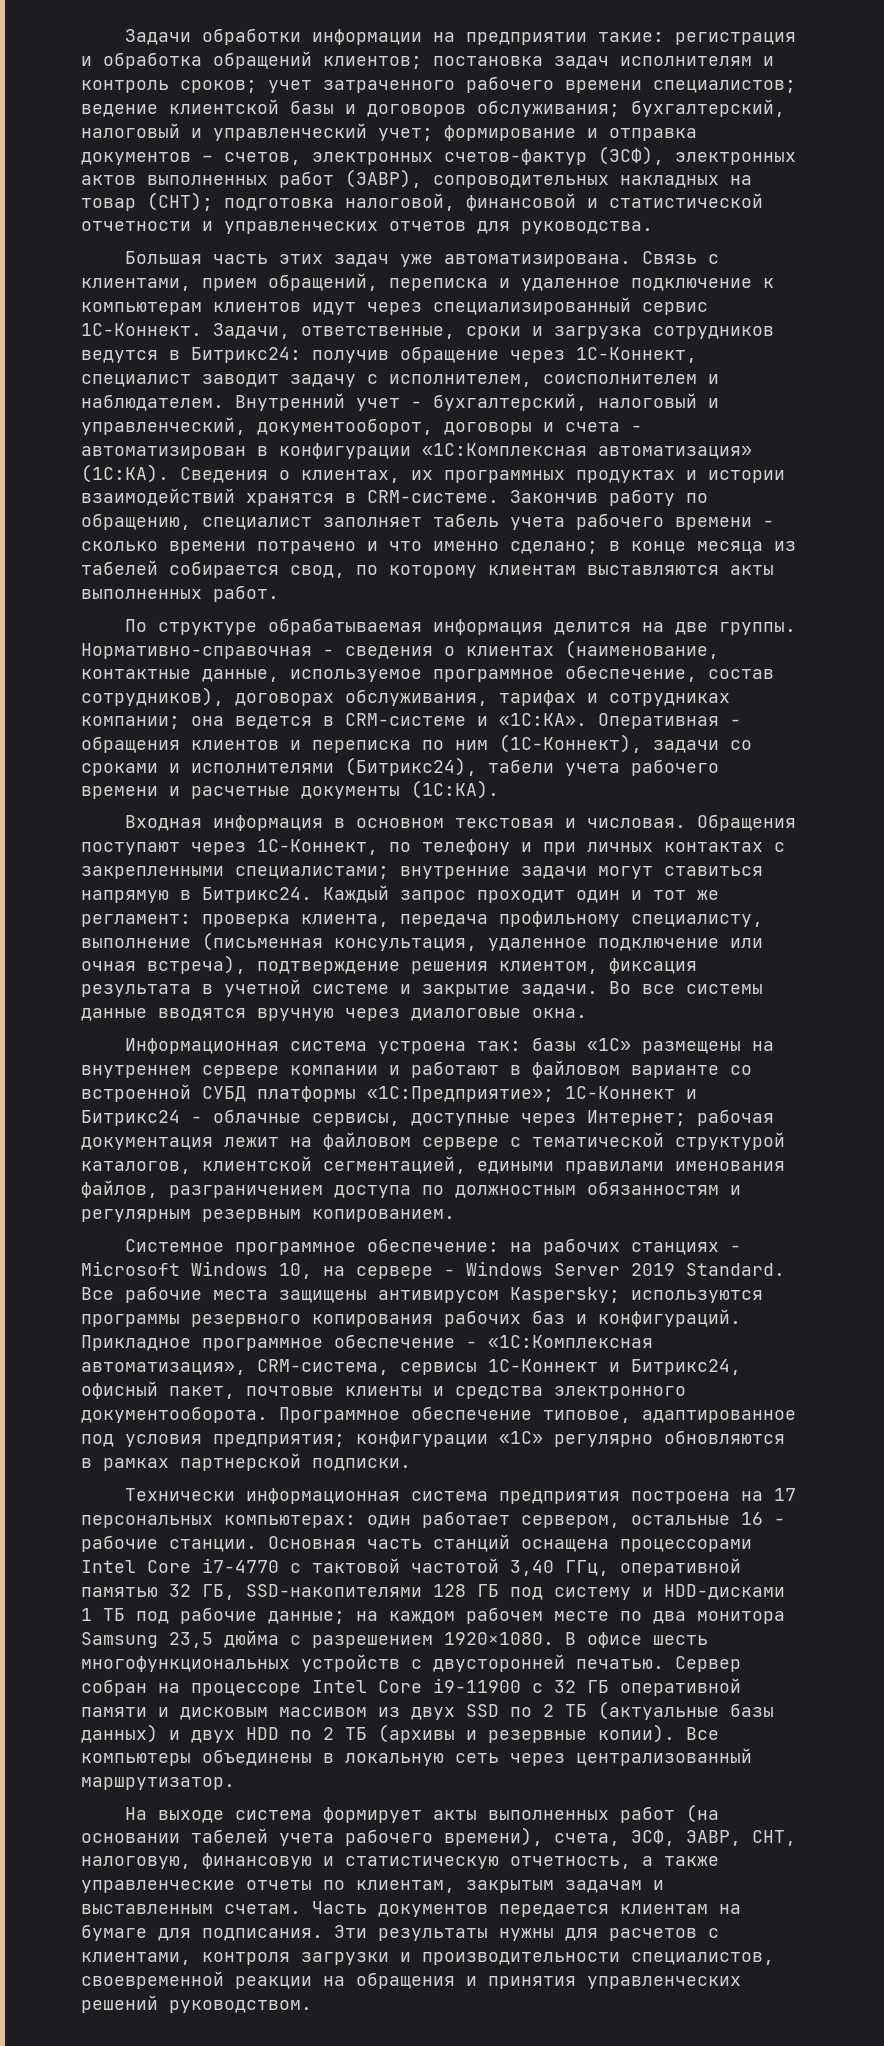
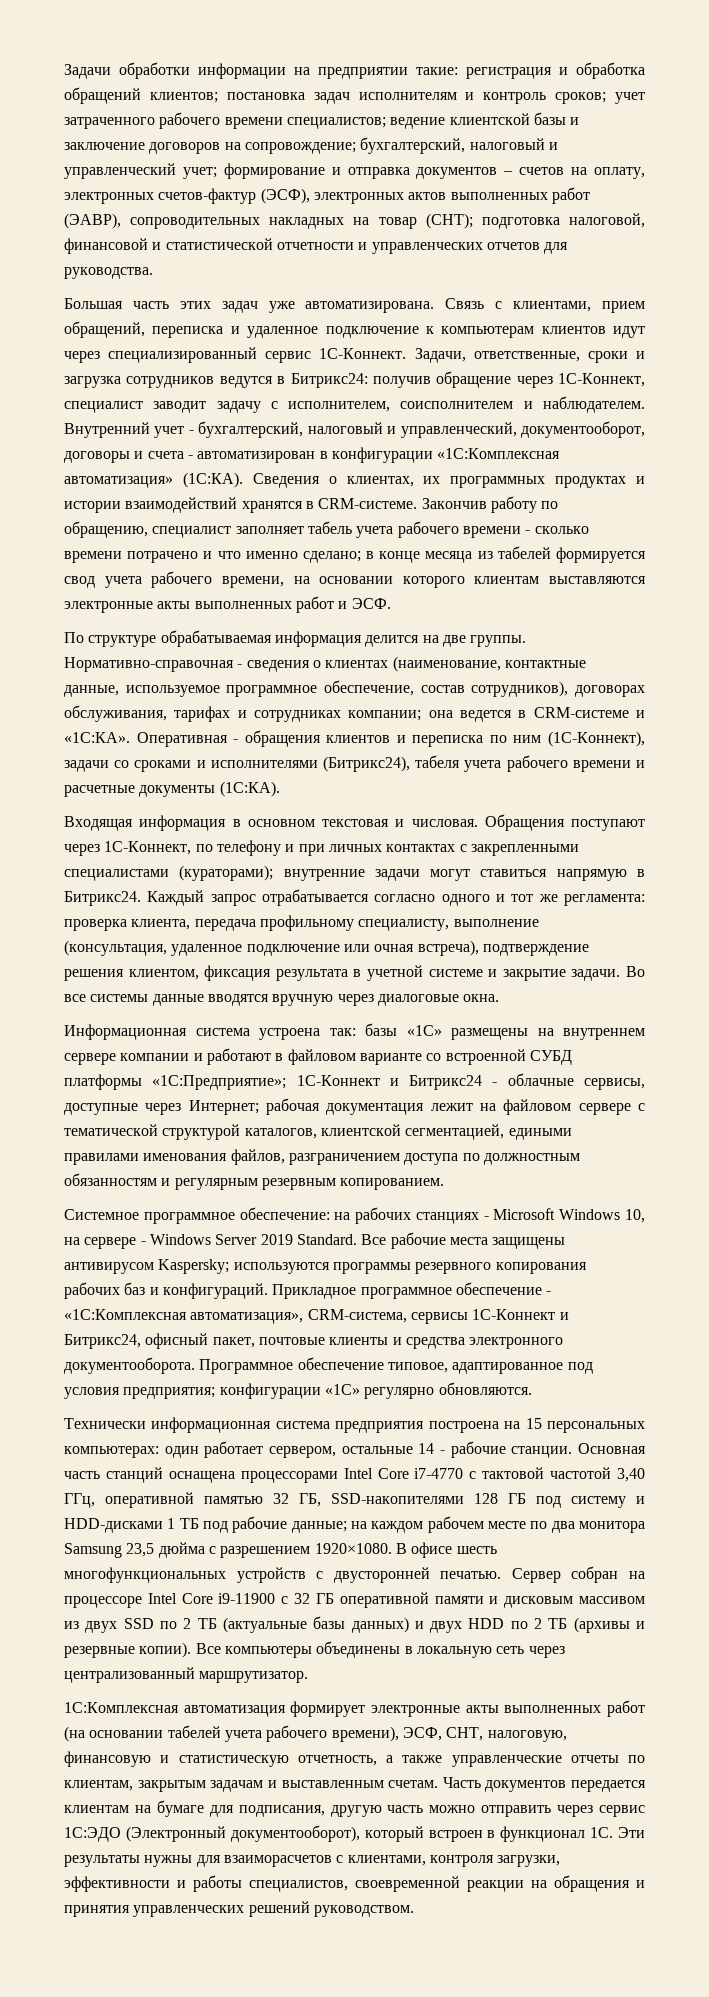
- Задачи обработки информации на предприятии такие: регистрация и обработка обращений клиентов; постановка задач исполнителям и контроль сроков; учет затраченного рабочего времени специалистов; ведение клиентской базы и договоров обслуживания; бухгалтерский, налоговый и управленческий учет; формирование и отправка документов – счетов, электронных счетов-фактур (ЭСФ), электронных актов выполненных работ (ЭАВР), сопроводительных накладных на товар (СНТ); подготовка налоговой, финансовой и статистической отчетности и управленческих отчетов для руководства.
+ Задачи обработки информации на предприятии такие: регистрация и обработка обращений клиентов; постановка задач исполнителям и контроль сроков; учет затраченного рабочего времени специалистов; ведение клиентской базы и заключение договоров на сопровождение; бухгалтерский, налоговый и управленческий учет; формирование и отправка документов – счетов на оплату, электронных счетов-фактур (ЭСФ), электронных актов выполненных работ (ЭАВР), сопроводительных накладных на товар (СНТ); подготовка налоговой, финансовой и статистической отчетности и управленческих отчетов для руководства.
- Закончив работу по обращению, специалист заполняет табель учета рабочего времени - сколько времени потрачено и что именно сделано; в конце месяца из табелей собирается свод, по которому клиентам выставляются акты выполненных работ.
+ Закончив работу по обращению, специалист заполняет табель учета рабочего времени - сколько времени потрачено и что именно сделано; в конце месяца из табелей формируется свод учета рабочего времени, на основании которого клиентам выставляются электронные акты выполненных работ и ЭСФ.
- Оперативная - обращения клиентов и переписка по ним (1С-Коннект), задачи со сроками и исполнителями (Битрикс24), табели учета рабочего времени и расчетные документы (1С:КА).
+ Оперативная - обращения клиентов и переписка по ним (1С-Коннект), задачи со сроками и исполнителями (Битрикс24), табеля учета рабочего времени и расчетные документы (1С:КА).
- Входная информация в основном текстовая и числовая.
+ Входящая информация в основном текстовая и числовая.
- Обращения поступают через 1С-Коннект, по телефону и при личных контактах с закрепленными специалистами; внутренние задачи могут ставиться напрямую в Битрикс24.
+ Обращения поступают через 1С-Коннект, по телефону и при личных контактах с закрепленными специалистами (кураторами); внутренние задачи могут ставиться напрямую в Битрикс24.
- Каждый запрос проходит один и тот же регламент: проверка клиента, передача профильному специалисту, выполнение (письменная консультация, удаленное подключение или очная встреча), подтверждение решения клиентом, фиксация результата в учетной системе и закрытие задачи.
+ Каждый запрос отрабатывается согласно одного и тот же регламента: проверка клиента, передача профильному специалисту, выполнение (консультация, удаленное подключение или очная встреча), подтверждение решения клиентом, фиксация результата в учетной системе и закрытие задачи.
- Программное обеспечение типовое, адаптированное под условия предприятия; конфигурации «1С» регулярно обновляются в рамках партнерской подписки.
+ Программное обеспечение типовое, адаптированное под условия предприятия; конфигурации «1С» регулярно обновляются.
- Технически информационная система предприятия построена на 17 персональных компьютерах: один работает сервером, остальные 16 - рабочие станции.
+ Технически информационная система предприятия построена на 15 персональных компьютерах: один работает сервером, остальные 14 - рабочие станции.
- На выходе система формирует акты выполненных работ (на основании табелей учета рабочего времени), счета, ЭСФ, ЭАВР, СНТ, налоговую, финансовую и статистическую отчетность, а также управленческие отчеты по клиентам, закрытым задачам и выставленным счетам.
+ 1С:Комплексная автоматизация формирует электронные акты выполненных работ (на основании табелей учета рабочего времени), ЭСФ, СНТ, налоговую, финансовую и статистическую отчетность, а также управленческие отчеты по клиентам, закрытым задачам и выставленным счетам.
- Часть документов передается клиентам на бумаге для подписания.
+ Часть документов передается клиентам на бумаге для подписания, другую часть можно отправить через сервис 1С:ЭДО (Электронный документооборот), который встроен в функционал 1С.
- Эти результаты нужны для расчетов с клиентами, контроля загрузки и производительности специалистов, своевременной реакции на обращения и принятия управленческих решений руководством.
+ Эти результаты нужны для взаиморасчетов с клиентами, контроля загрузки, эффективности и работы специалистов, своевременной реакции на обращения и принятия управленческих решений руководством.

